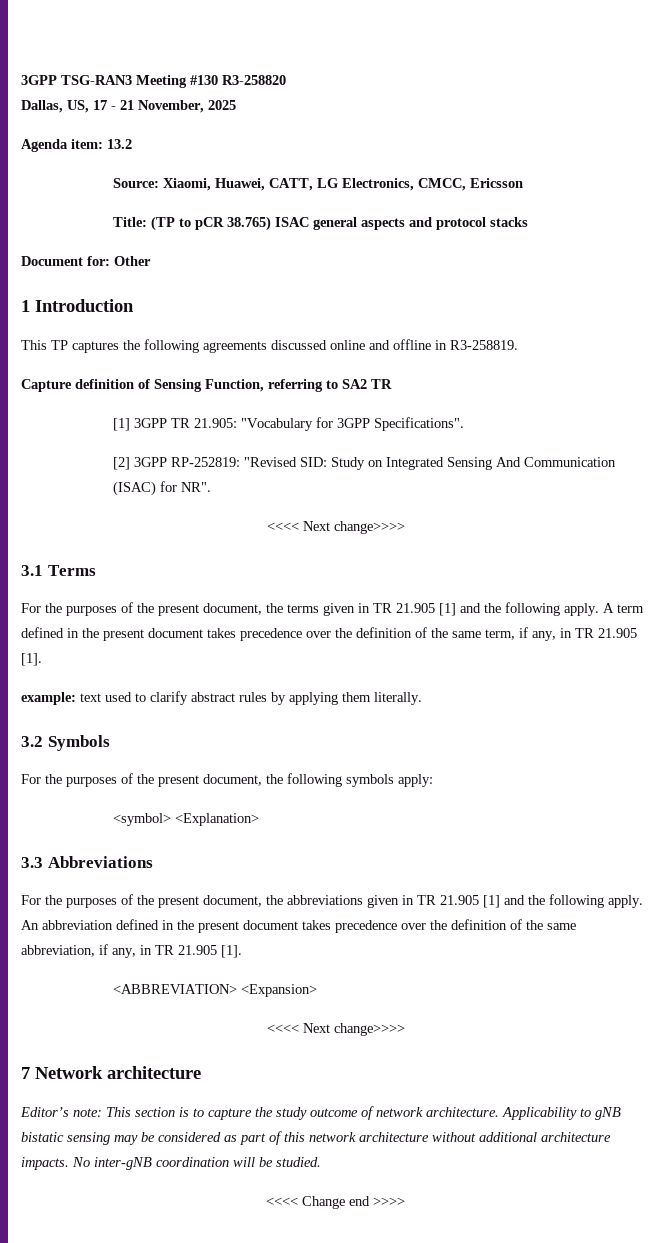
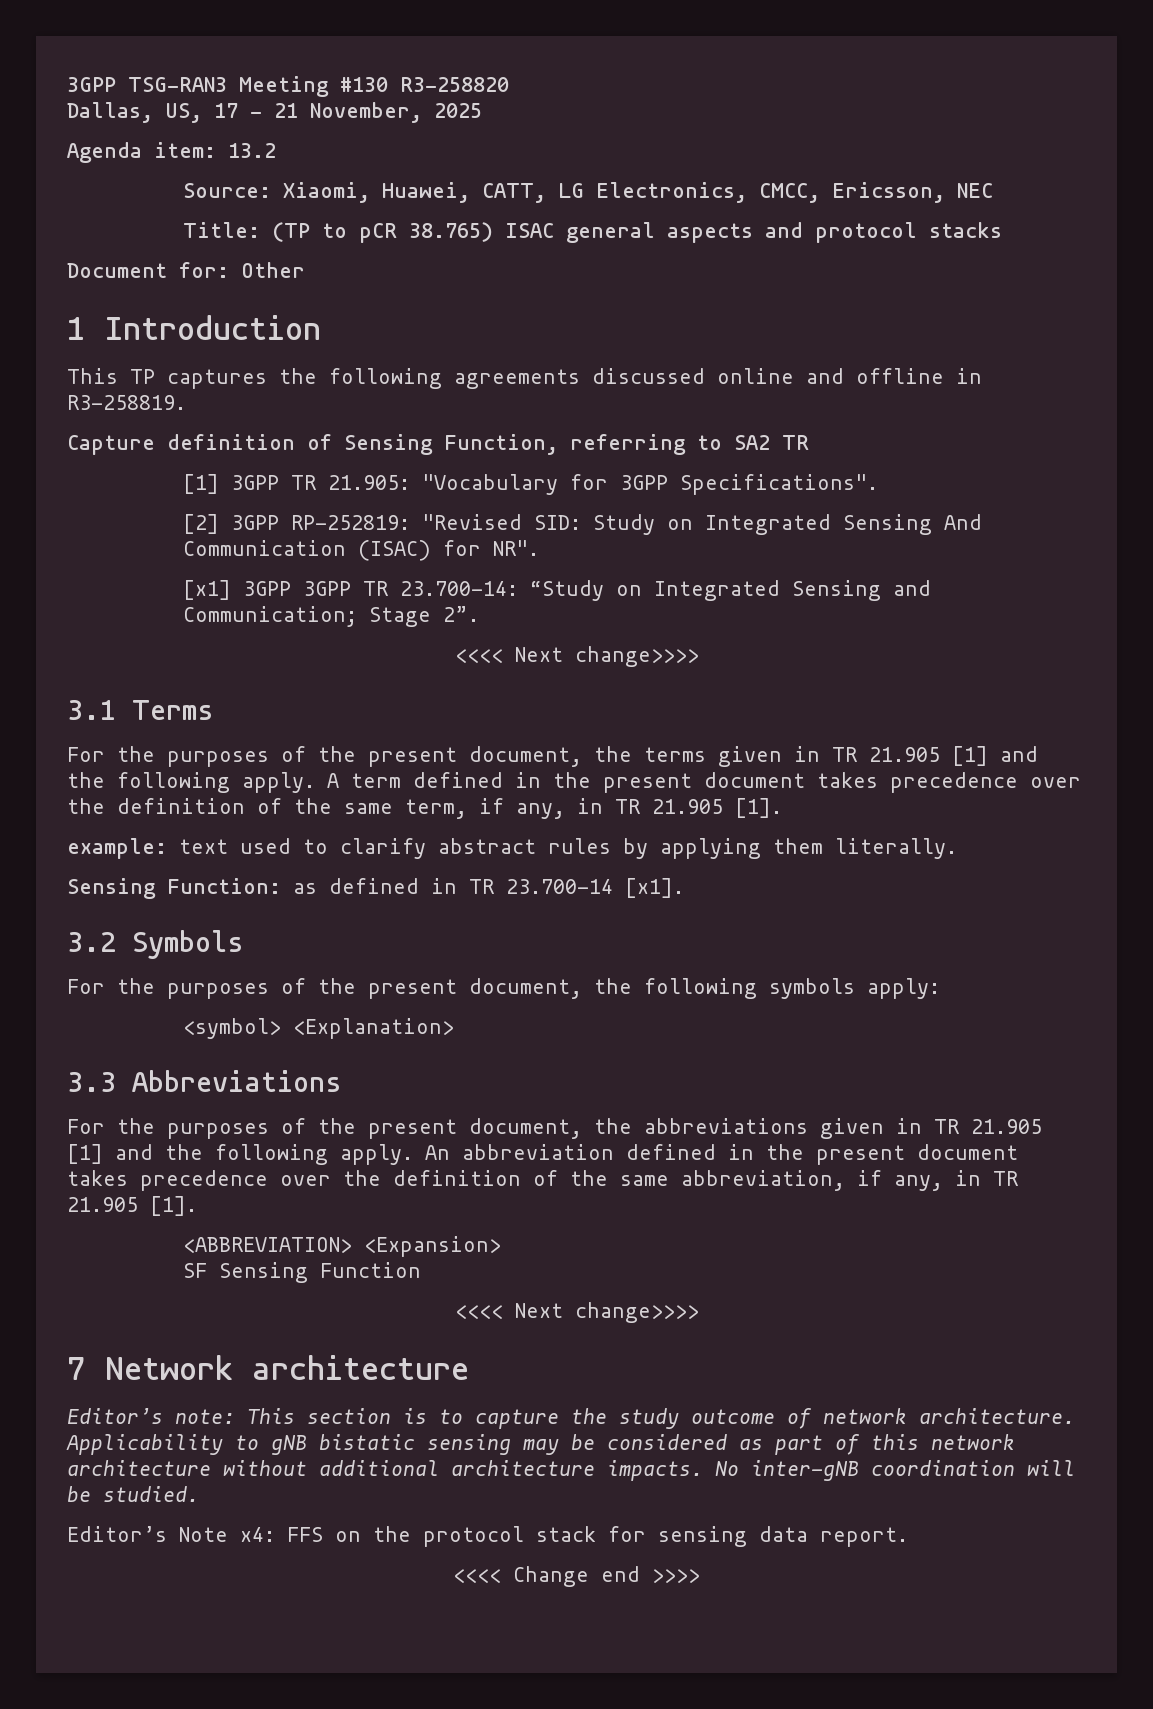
- Source: Xiaomi, Huawei, CATT, LG Electronics, CMCC, Ericsson
+ Source: Xiaomi, Huawei, CATT, LG Electronics, CMCC, Ericsson, NEC
+ [x1] 3GPP 3GPP TR 23.700-14: “Study on Integrated Sensing and Communication; Stage 2”.
+ Sensing Function: as defined in TR 23.700-14 [x1].
+ SF Sensing Function
+ Editor’s Note x4: FFS on the protocol stack for sensing data report.

